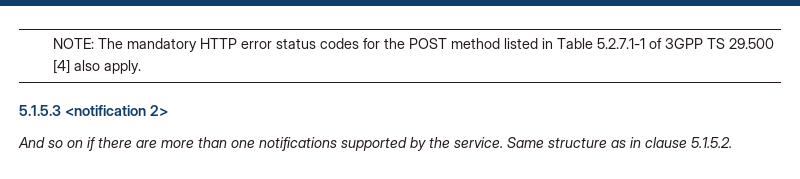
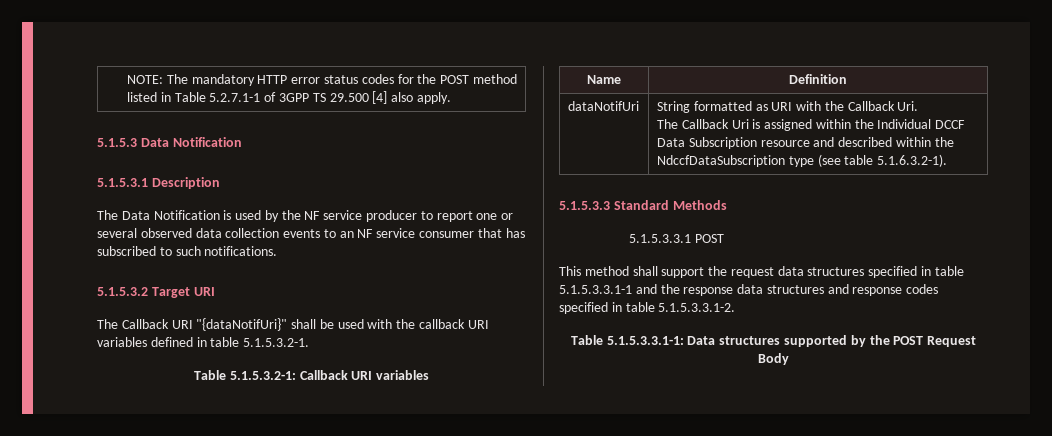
- 5.1.5.3 <notification 2>
- And so on if there are more than one notifications supported by the service. Same structure as in clause 5.1.5.2.
+ 5.1.5.3 Data Notification
+ 5.1.5.3.1 Description
+ The Data Notification is used by the NF service producer to report one or several observed data collection events to an NF service consumer that has subscribed to such notifications.
+ 5.1.5.3.2 Target URI
+ The Callback URI "{dataNotifUri}" shall be used with the callback URI variables defined in table 5.1.5.3.2-1.
+ Table 5.1.5.3.2-1: Callback URI variables
+ Name | Definition
+ dataNotifUri | String formatted as URI with the Callback Uri.
+ The Callback Uri is assigned within the Individual DCCF Data Subscription resource and described within the NdccfDataSubscription type (see table 5.1.6.3.2-1).
+ 5.1.5.3.3 Standard Methods
+ 5.1.5.3.3.1 POST
+ This method shall support the request data structures specified in table 5.1.5.3.3.1-1 and the response data structures and response codes specified in table 5.1.5.3.3.1-2.
+ Table 5.1.5.3.3.1-1: Data structures supported by the POST Request Body

